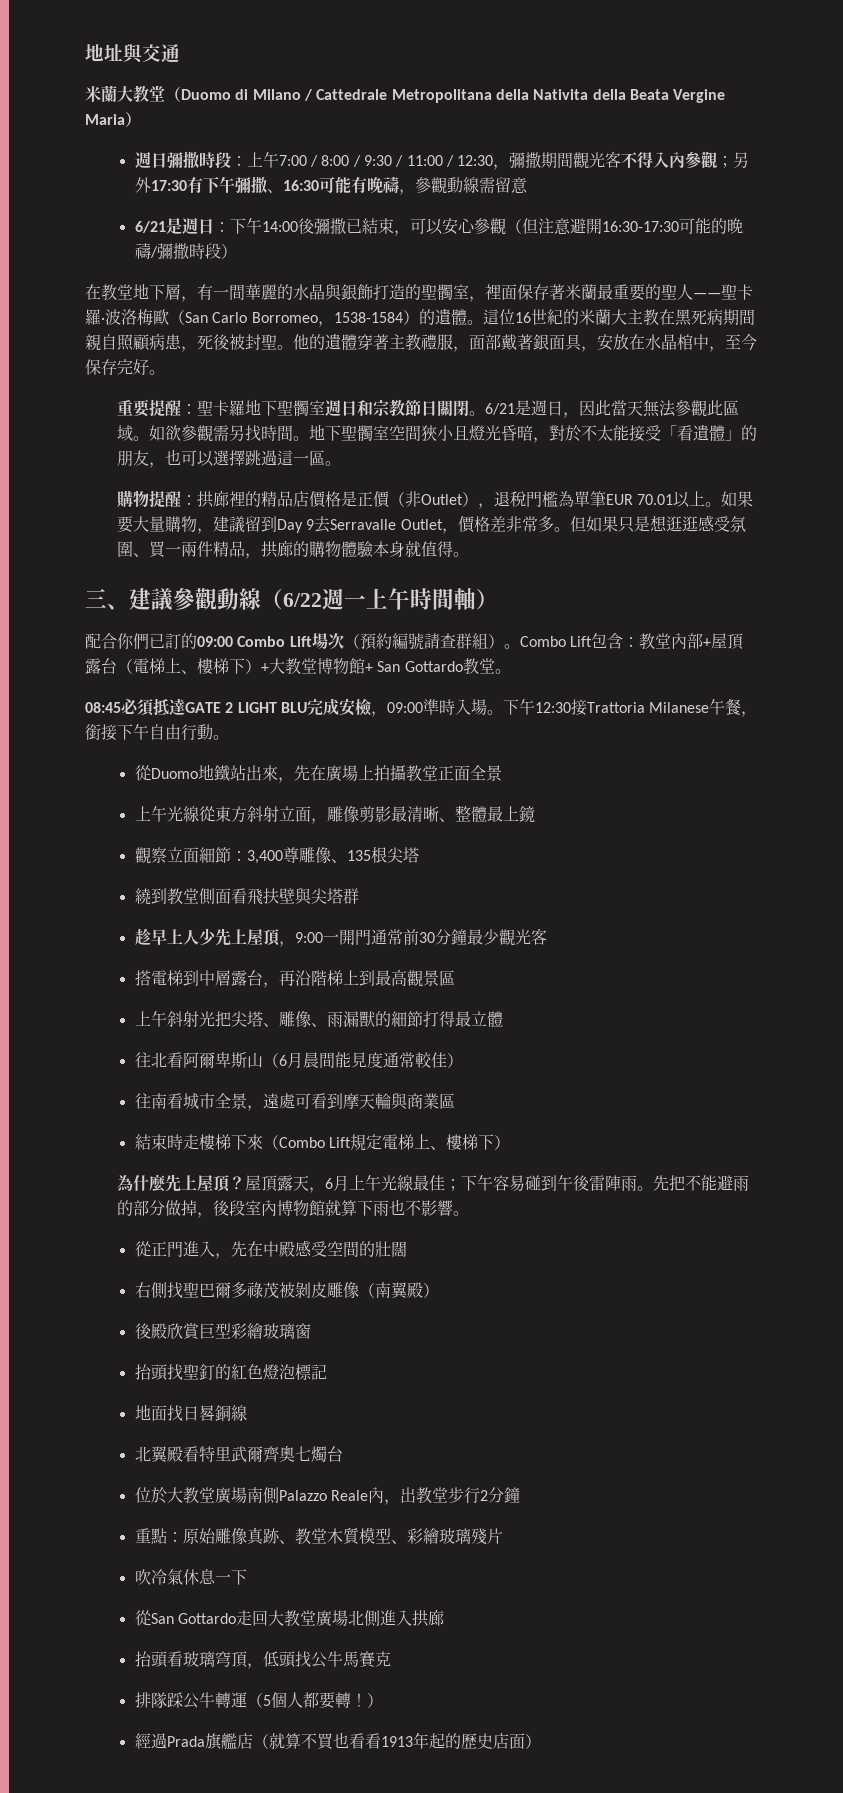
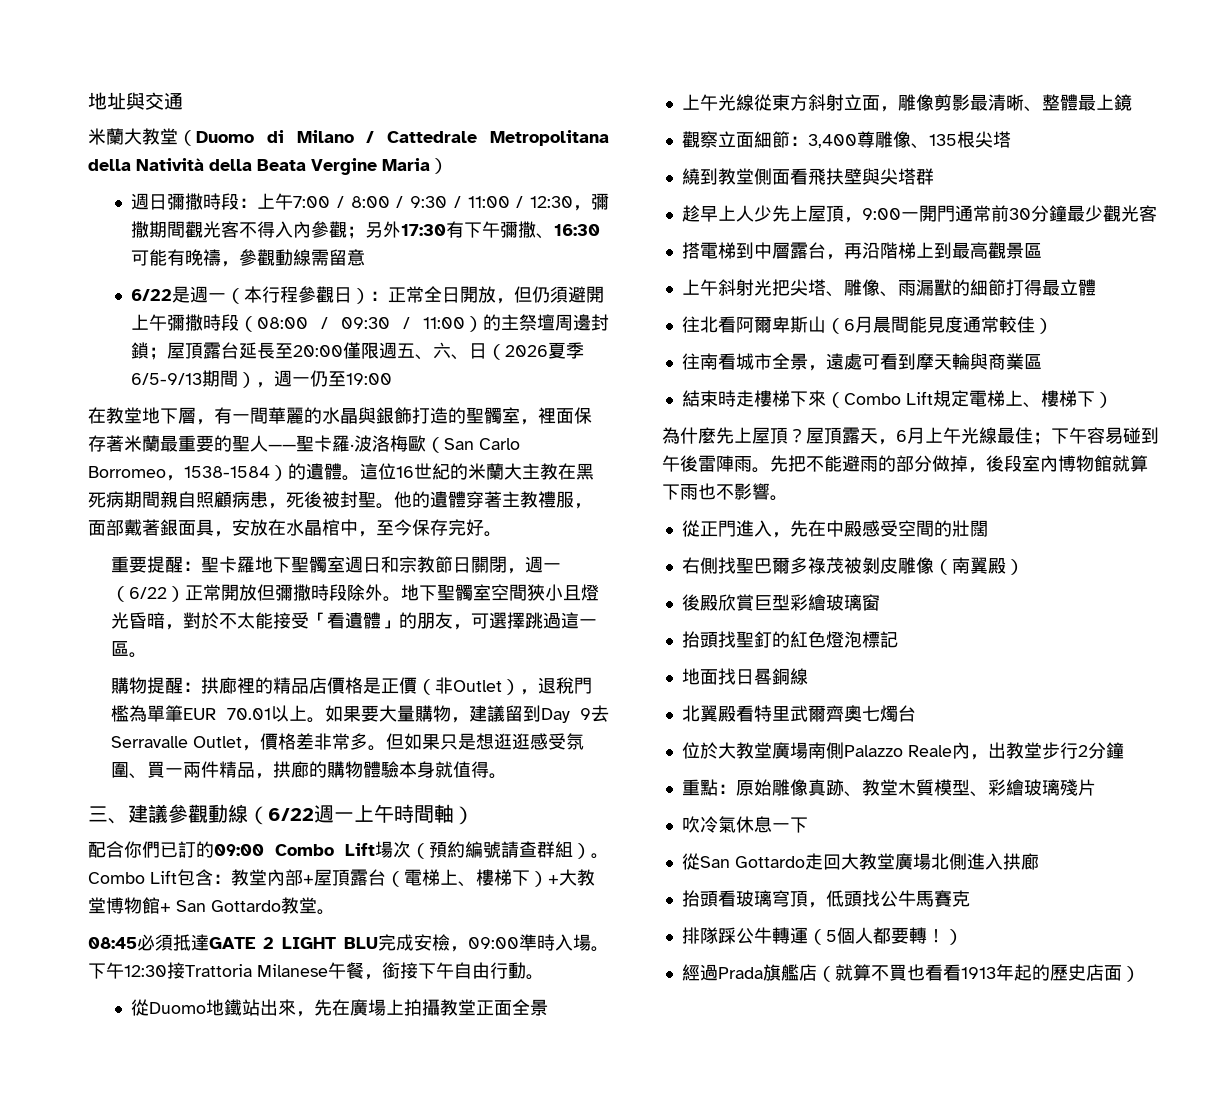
- 米蘭大教堂（Duomo di Milano / Cattedrale Metropolitana della Nativita della Beata Vergine Maria）
+ 米蘭大教堂（Duomo di Milano / Cattedrale Metropolitana della Natività della Beata Vergine Maria）
- 6/21是週日：下午14:00後彌撒已結束，可以安心參觀（但注意避開16:30-17:30可能的晚禱/彌撒時段）
+ 6/22是週一（本行程參觀日）：正常全日開放，但仍須避開上午彌撒時段（08:00 / 09:30 / 11:00）的主祭壇周邊封鎖；屋頂露台延長至20:00僅限週五、六、日（2026夏季6/5-9/13期間），週一仍至19:00
- 重要提醒：聖卡羅地下聖髑室週日和宗教節日關閉。6/21是週日，因此當天無法參觀此區域。如欲參觀需另找時間。
+ 重要提醒：聖卡羅地下聖髑室週日和宗教節日關閉，週一（6/22）正常開放但彌撒時段除外。
- 地下聖髑室空間狹小且燈光昏暗，對於不太能接受「看遺體」的朋友，也可以選擇跳過這一區。
+ 地下聖髑室空間狹小且燈光昏暗，對於不太能接受「看遺體」的朋友，可選擇跳過這一區。

